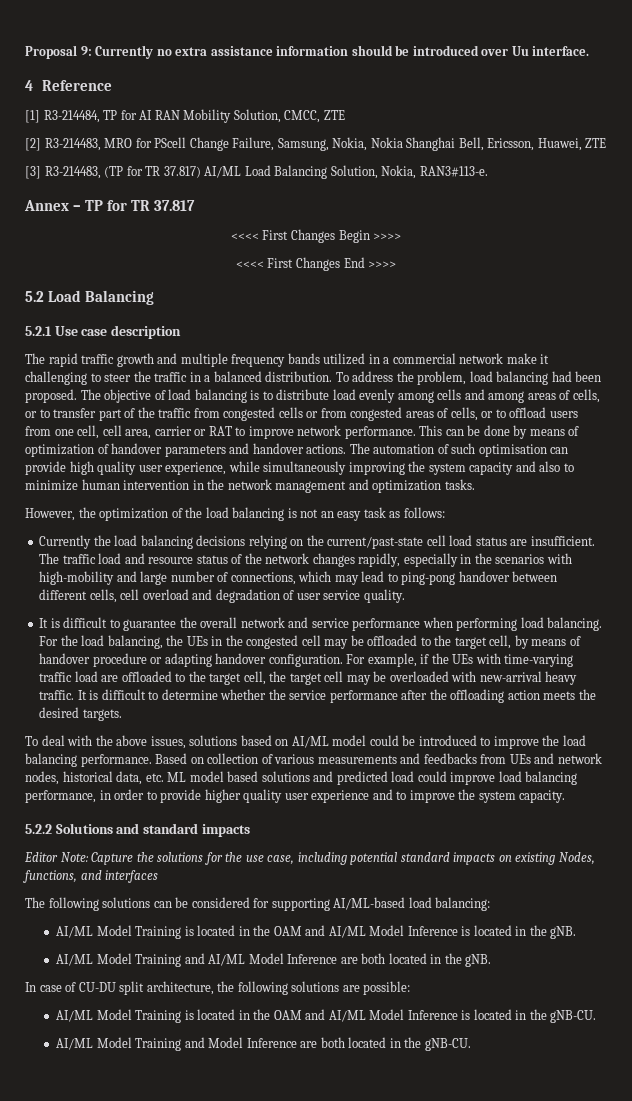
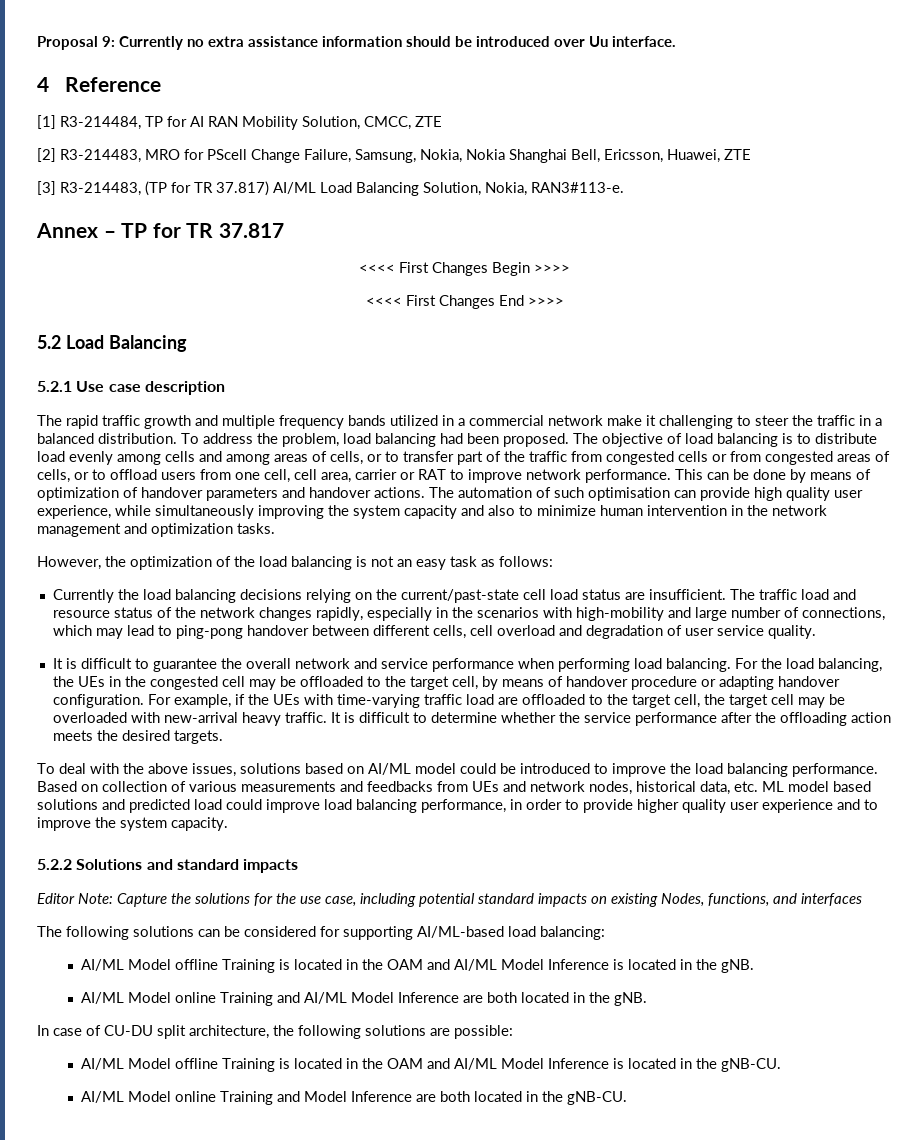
- AI/ML Model Training is located in the OAM and AI/ML Model Inference is located in the gNB.
+ AI/ML Model offline Training is located in the OAM and AI/ML Model Inference is located in the gNB.
- AI/ML Model Training and AI/ML Model Inference are both located in the gNB.
+ AI/ML Model online Training and AI/ML Model Inference are both located in the gNB.
- AI/ML Model Training is located in the OAM and AI/ML Model Inference is located in the gNB-CU.
+ AI/ML Model offline Training is located in the OAM and AI/ML Model Inference is located in the gNB-CU.
- AI/ML Model Training and Model Inference are both located in the gNB-CU.
+ AI/ML Model online Training and Model Inference are both located in the gNB-CU.

